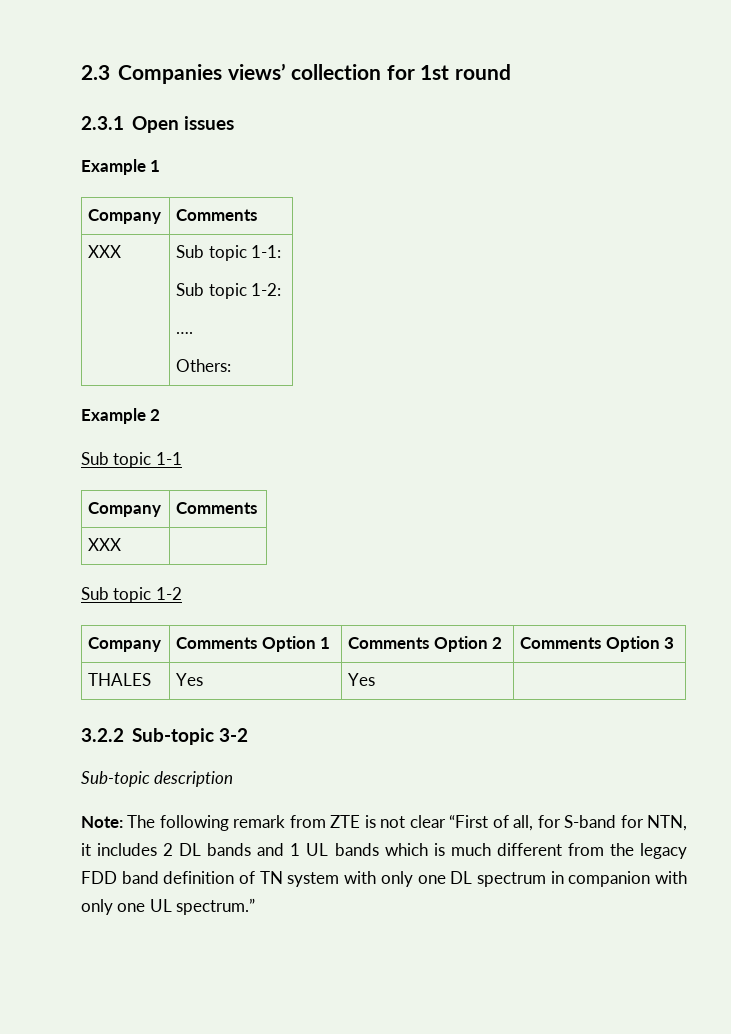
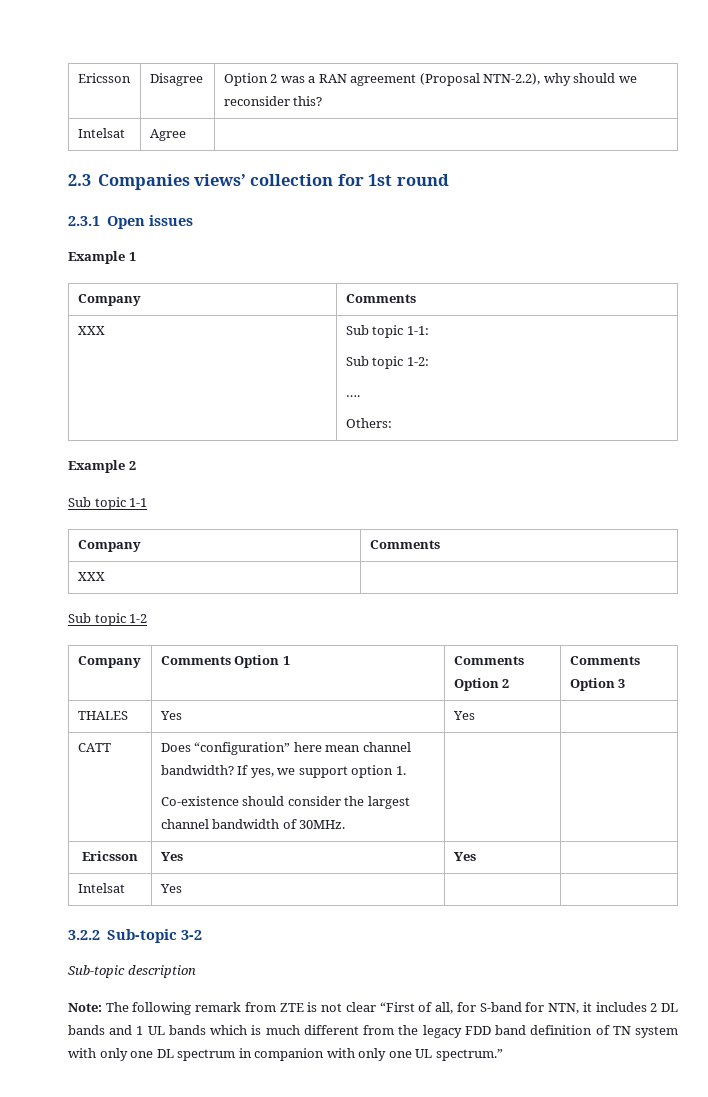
+ Ericsson | Disagree | Option 2 was a RAN agreement (Proposal NTN-2.2), why should we reconsider this?
+ Intelsat | Agree |
+ CATT | Does “configuration” here mean channel bandwidth? If yes, we support option 1.
+ Co-existence should consider the largest channel bandwidth of 30MHz. | |
+ Ericsson | Yes | Yes |
+ Intelsat | Yes | |

